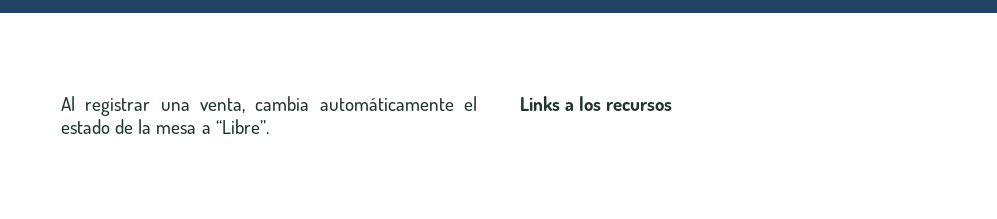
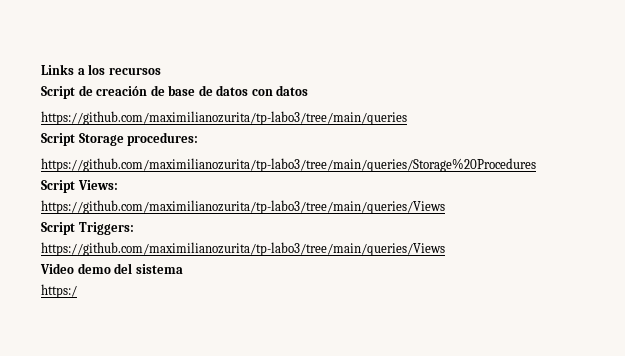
- Al registrar una venta, cambia automáticamente el estado de la mesa a “Libre”.
  Links a los recursos
+ Script de creación de base de datos con datos
+ https://github.com/maximilianozurita/tp-labo3/tree/main/queries
+ Script Storage procedures:
+ https://github.com/maximilianozurita/tp-labo3/tree/main/queries/Storage%20Procedures
+ Script Views:
+ https://github.com/maximilianozurita/tp-labo3/tree/main/queries/Views
+ Script Triggers:
+ https://github.com/maximilianozurita/tp-labo3/tree/main/queries/Views
+ Video demo del sistema
+ https:/

